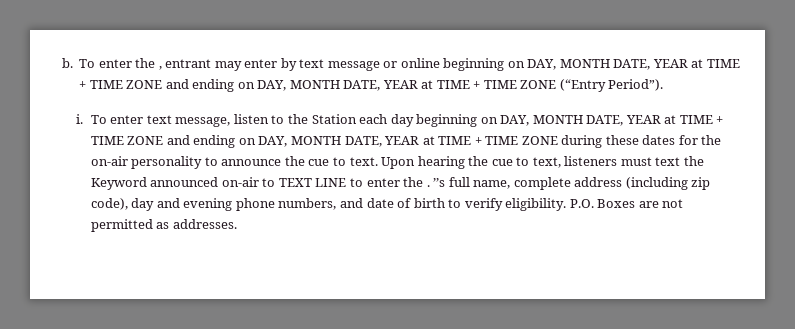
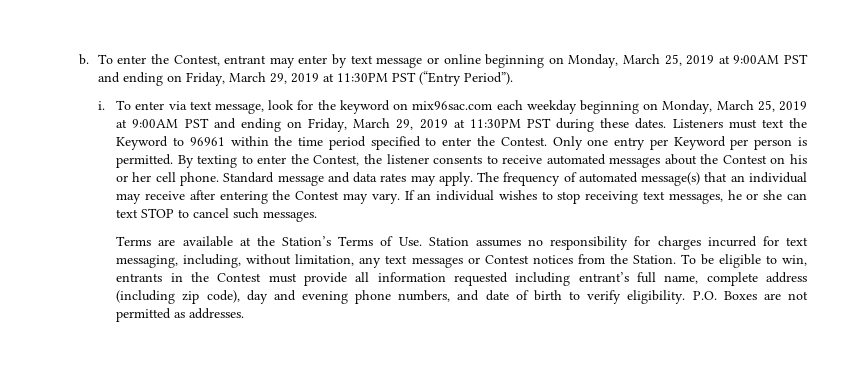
- To enter the , entrant may enter by text message or online beginning on DAY, MONTH DATE, YEAR at TIME + TIME ZONE and ending on DAY, MONTH DATE, YEAR at TIME + TIME ZONE (“Entry Period”).
+ To enter the Contest, entrant may enter by text message or online beginning on Monday, March 25, 2019 at 9:00AM PST and ending on Friday, March 29, 2019 at 11:30PM PST (“Entry Period”).
- To enter text message, listen to the Station each day beginning on DAY, MONTH DATE, YEAR at TIME + TIME ZONE and ending on DAY, MONTH DATE, YEAR at TIME + TIME ZONE during these dates for the on-air personality to announce the cue to text. Upon hearing the cue to text, listeners must text the Keyword announced on-air to TEXT LINE to enter the . ’’s full name, complete address (including zip code), day and evening phone numbers, and date of birth to verify eligibility.
+ To enter via text message, look for the keyword on mix96sac.com each weekday beginning on Monday, March 25, 2019 at 9:00AM PST and ending on Friday, March 29, 2019 at 11:30PM PST during these dates. Listeners must text the Keyword to 96961 within the time period specified to enter the Contest. Only one entry per Keyword per person is permitted. By texting to enter the Contest, the listener consents to receive automated messages about the Contest on his or her cell phone. Standard message and data rates may apply. The frequency of automated message(s) that an individual may receive after entering the Contest may vary. If an individual wishes to stop receiving text messages, he or she can text STOP to cancel such messages.
+ Terms are available at the Station’s Terms of Use. Station assumes no responsibility for charges incurred for text messaging, including, without limitation, any text messages or Contest notices from the Station. To be eligible to win, entrants in the Contest must provide all information requested including entrant’s full name, complete address (including zip code), day and evening phone numbers, and date of birth to verify eligibility.

